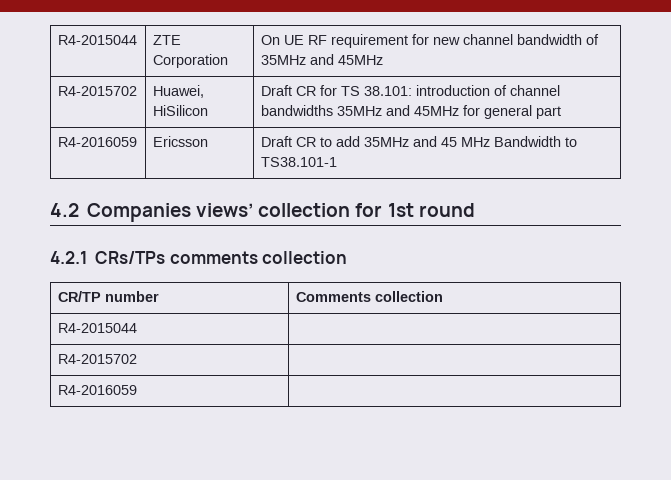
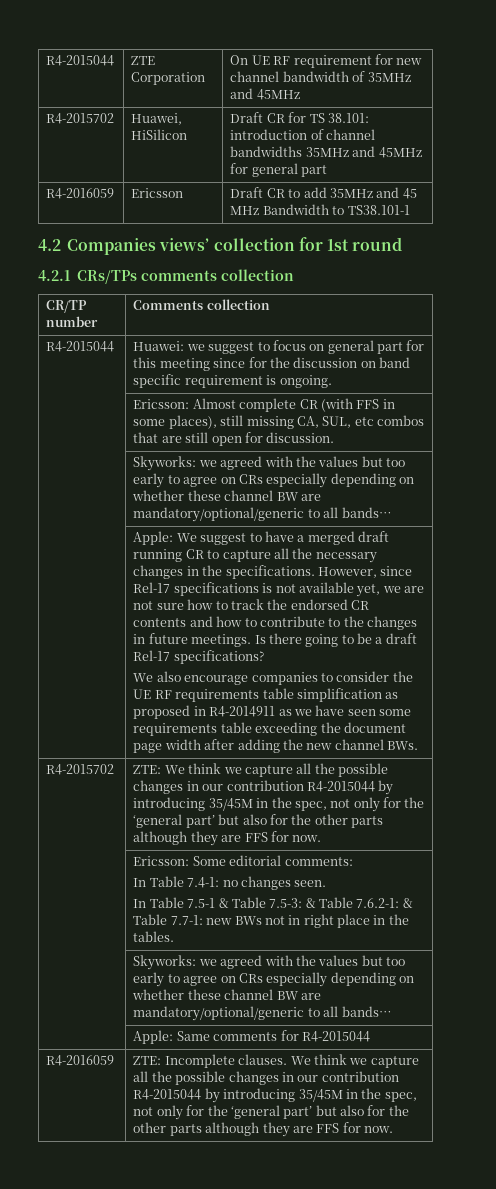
  CR/TP number | Comments collection
- R4-2015044 |
- R4-2015702 |
- R4-2016059 |
+ R4-2015044 | Huawei: we suggest to focus on general part for this meeting since for the discussion on band specific requirement is ongoing.
+ | Ericsson: Almost complete CR (with FFS in some places), still missing CA, SUL, etc combos that are still open for discussion.
+ | Skyworks: we agreed with the values but too early to agree on CRs especially depending on whether these channel BW are mandatory/optional/generic to all bands…
+ | Apple: We suggest to have a merged draft running CR to capture all the necessary changes in the specifications. However, since Rel-17 specifications is not available yet, we are not sure how to track the endorsed CR contents and how to contribute to the changes in future meetings. Is there going to be a draft Rel-17 specifications?
+ We also encourage companies to consider the UE RF requirements table simplification as proposed in R4-2014911 as we have seen some requirements table exceeding the document page width after adding the new channel BWs.
+ R4-2015702 | ZTE: We think we capture all the possible changes in our contribution R4-2015044 by introducing 35/45M in the spec, not only for the ‘general part’ but also for the other parts although they are FFS for now.
+ | Ericsson: Some editorial comments:
+ In Table 7.4-1: no changes seen.
+ In Table 7.5-1 & Table 7.5-3: & Table 7.6.2-1: & Table 7.7-1: new BWs not in right place in the tables.
+ | Skyworks: we agreed with the values but too early to agree on CRs especially depending on whether these channel BW are mandatory/optional/generic to all bands…
+ | Apple: Same comments for R4-2015044
+ R4-2016059 | ZTE: Incomplete clauses. We think we capture all the possible changes in our contribution R4-2015044 by introducing 35/45M in the spec, not only for the ‘general part’ but also for the other parts although they are FFS for now.

